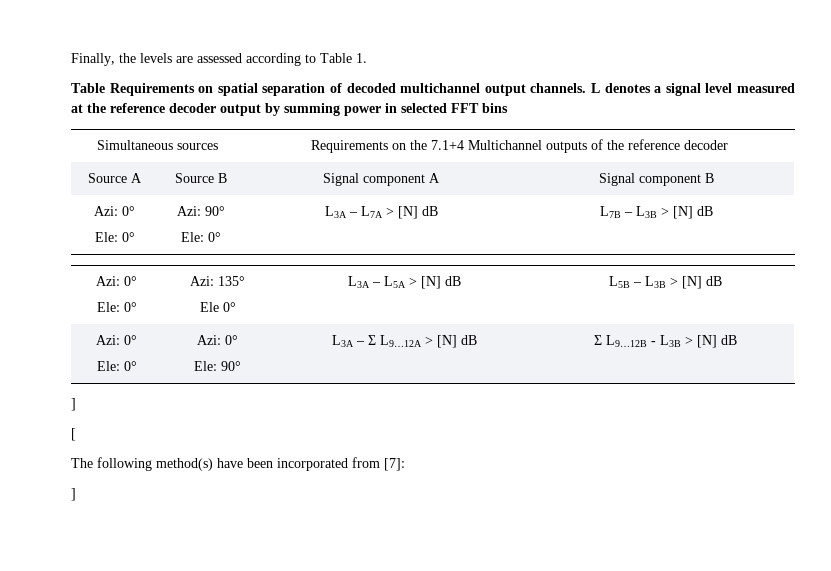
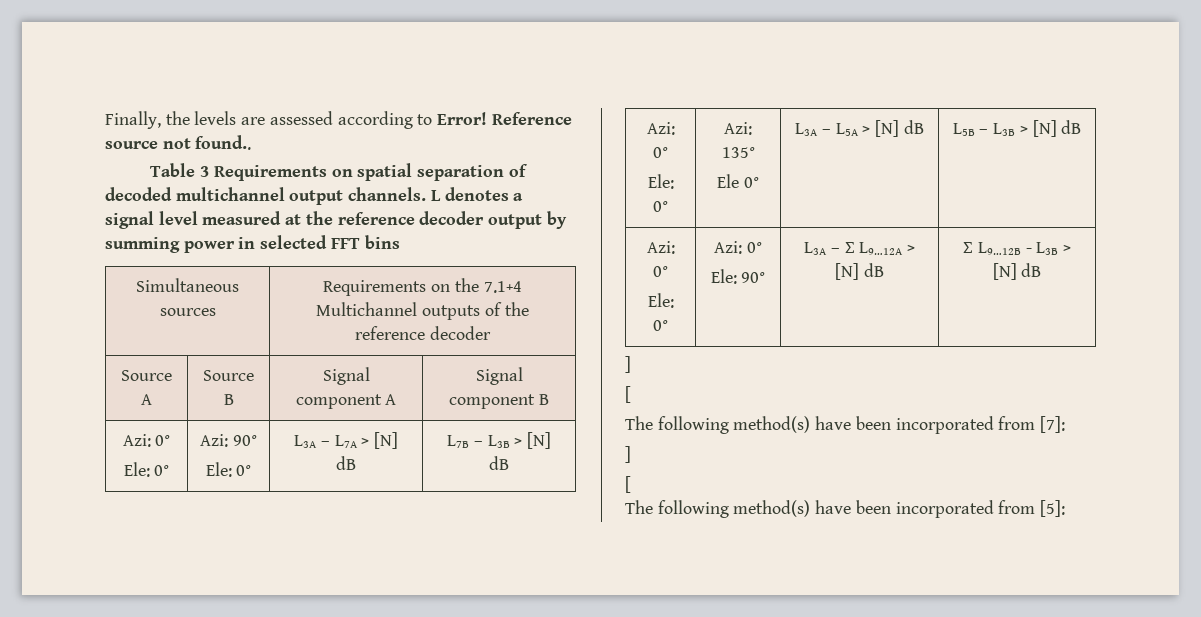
- Finally, the levels are assessed according to Table 1.
- Table Requirements on spatial separation of decoded multichannel output channels.
+ Finally, the levels are assessed according to Error! Reference source not found..
+ Table 3 Requirements on spatial separation of decoded multichannel output channels.
  The following method(s) have been incorporated from [7]:
  ]
+ [
+ The following method(s) have been incorporated from [5]:

